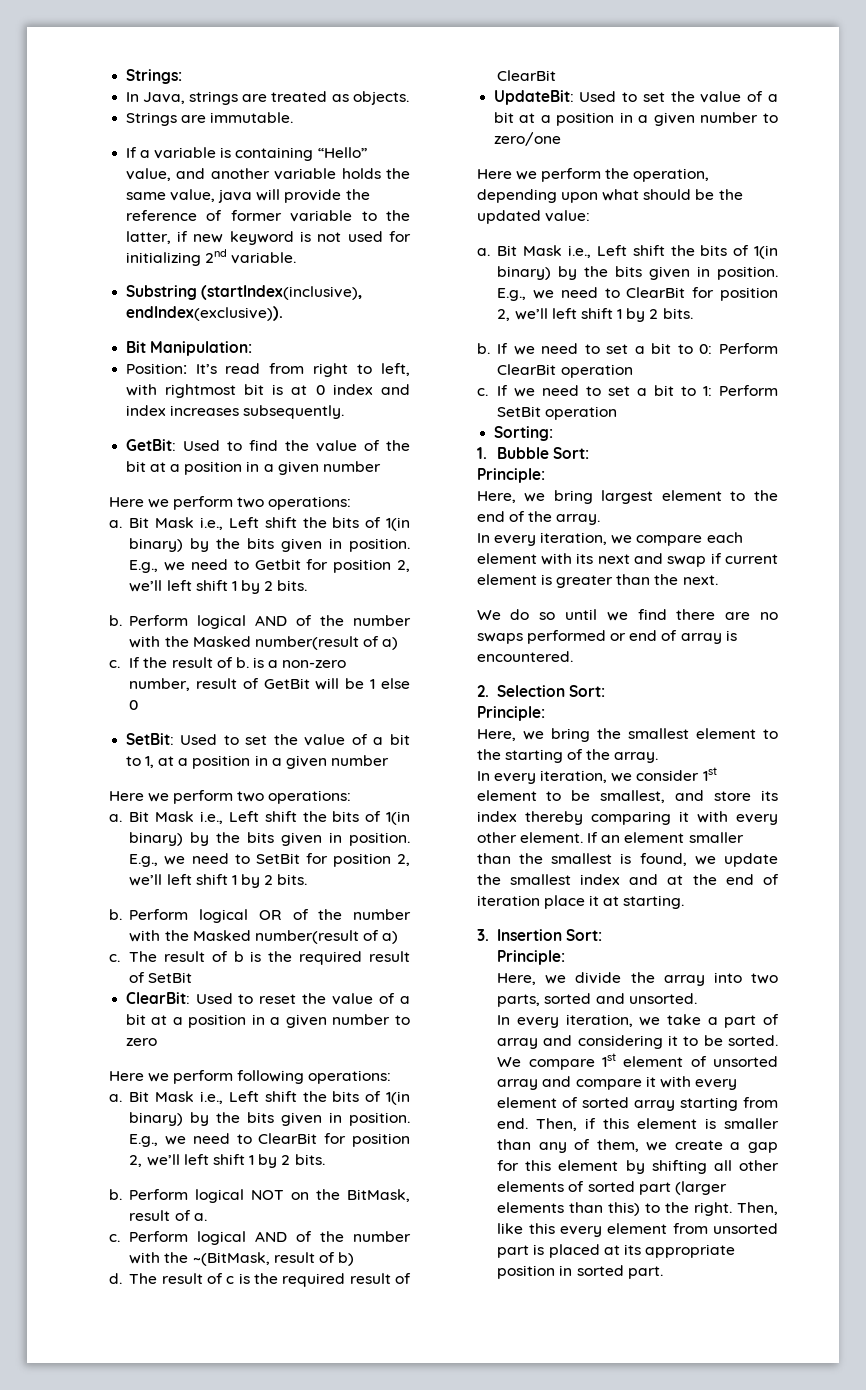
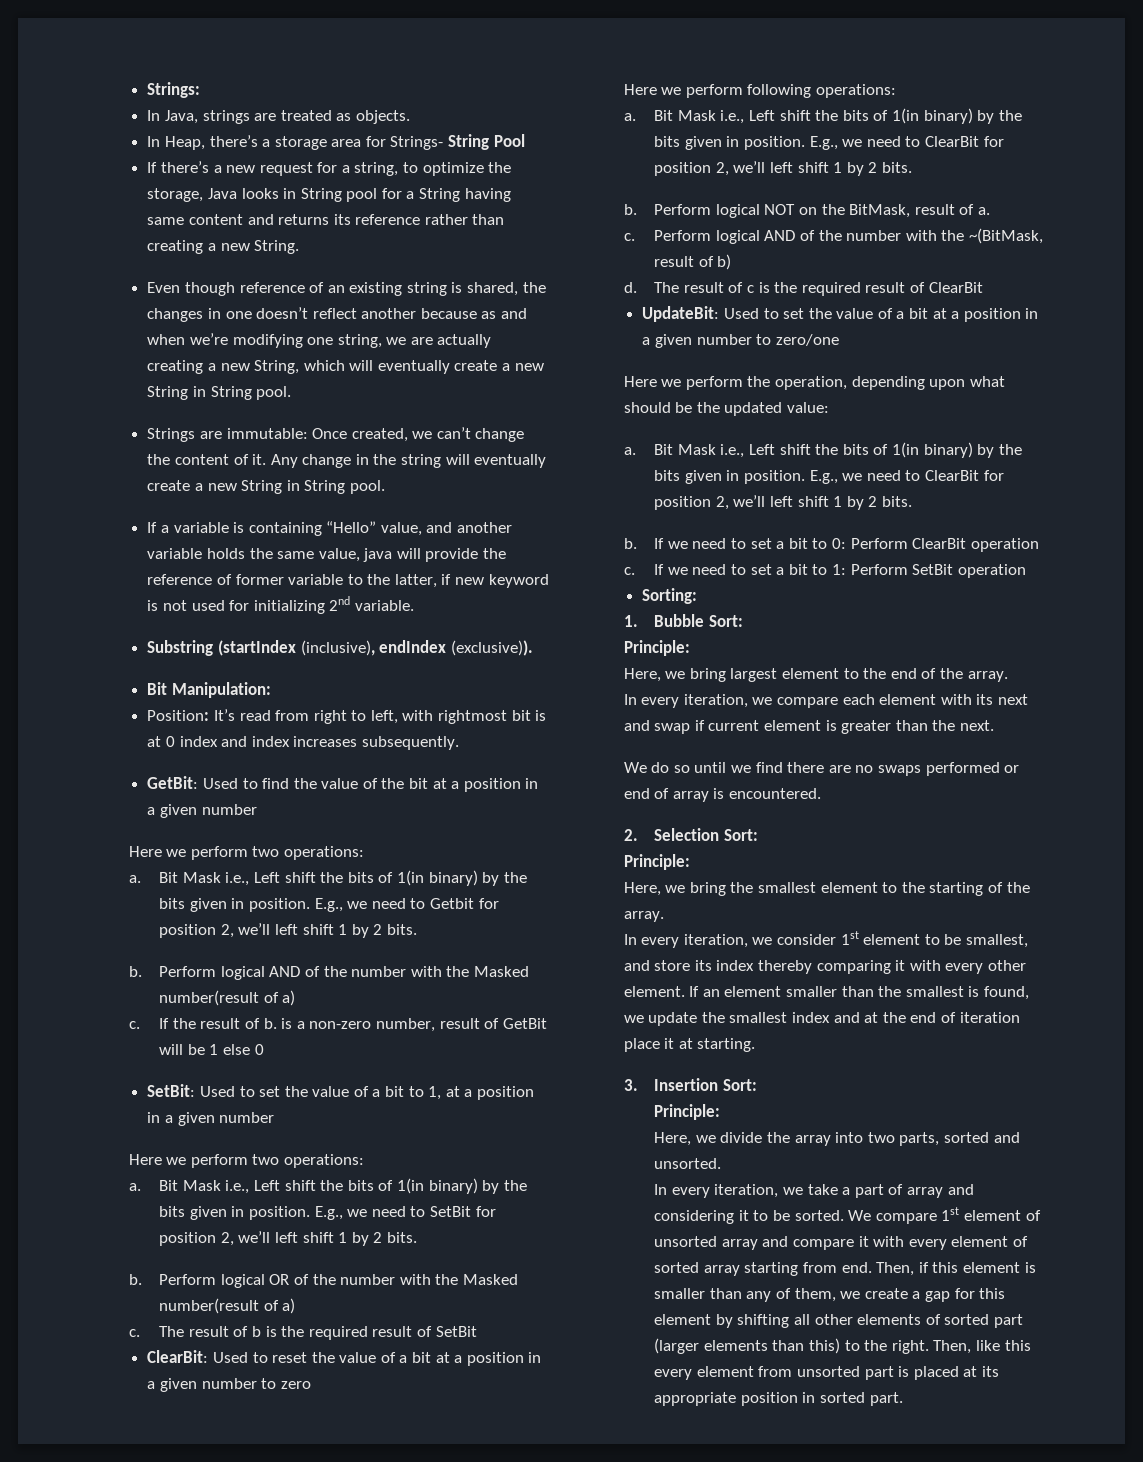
- Strings are immutable.
+ In Heap, there’s a storage area for Strings- String Pool
+ If there’s a new request for a string, to optimize the storage, Java looks in String pool for a String having same content and returns its reference rather than creating a new String.
+ Even though reference of an existing string is shared, the changes in one doesn’t reflect another because as and when we’re modifying one string, we are actually creating a new String, which will eventually create a new String in String pool.
+ Strings are immutable: Once created, we can’t change the content of it. Any change in the string will eventually create a new String in String pool.
- Substring (startIndex(inclusive), endIndex(exclusive)).
+ Substring (startIndex (inclusive), endIndex (exclusive)).

